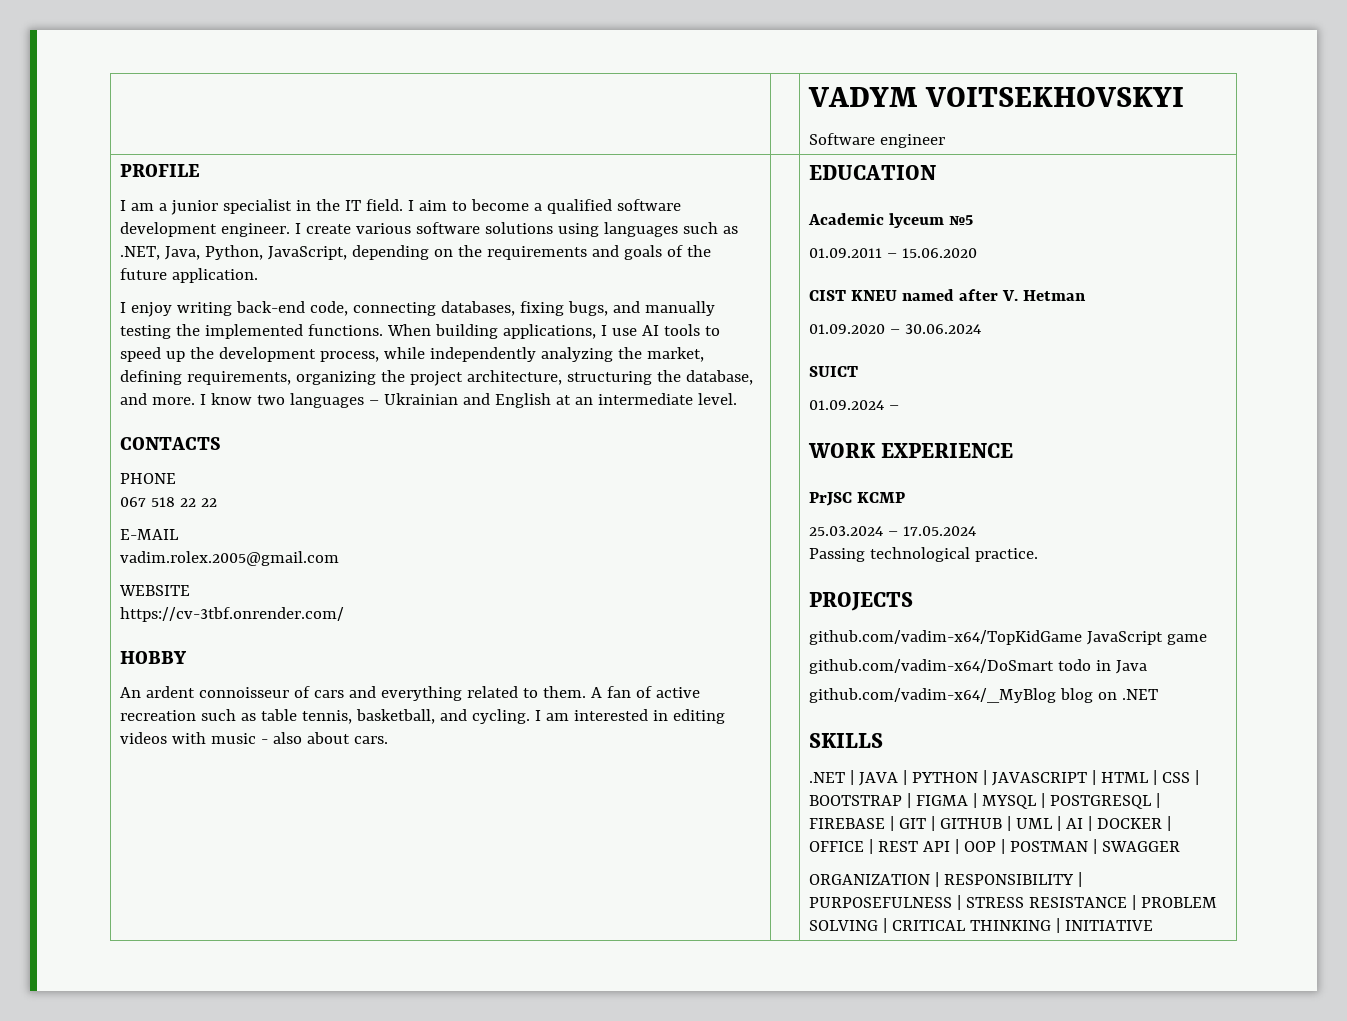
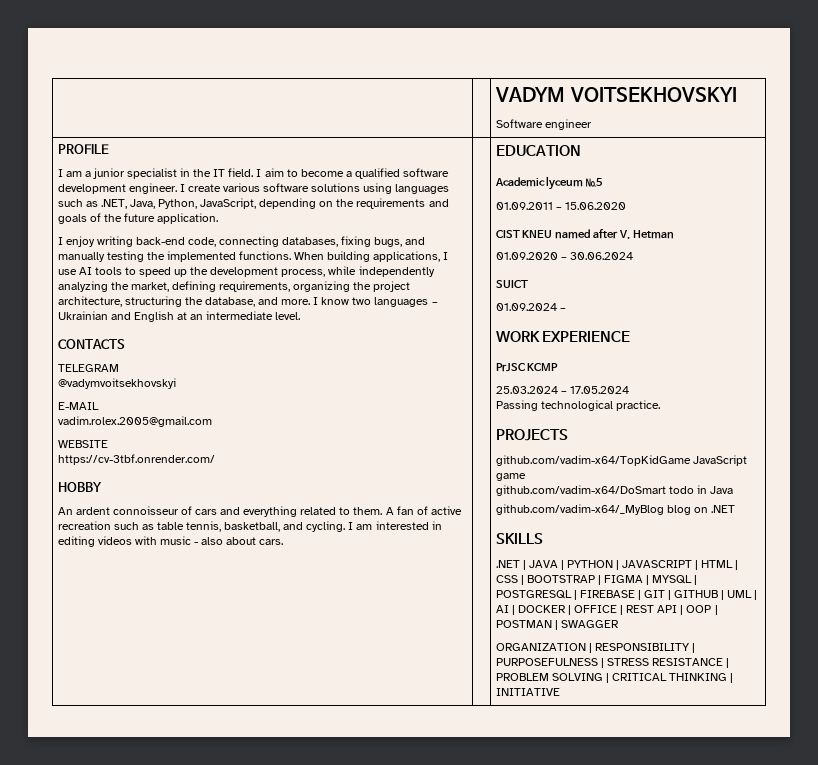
- PHONE
- 067 518 22 22
+ TELEGRAM
+ @vadymvoitsekhovskyi

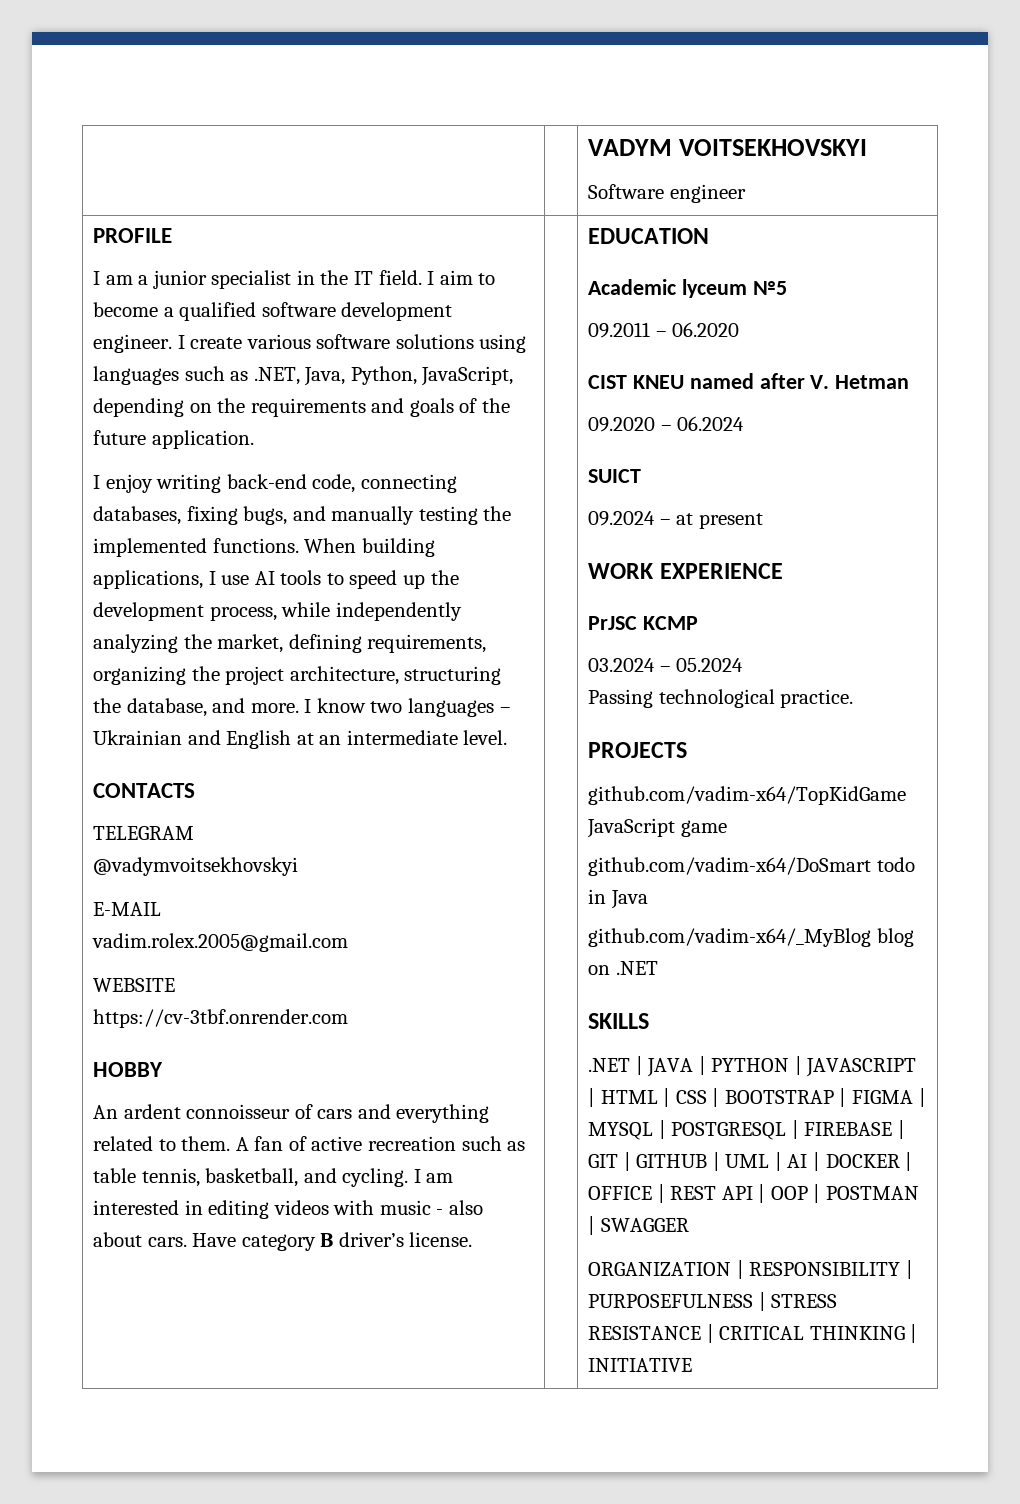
- https://cv-3tbf.onrender.com/
+ https://cv-3tbf.onrender.com
+ Have category B driver’s license.
- 01.09.2011 – 15.06.2020
+ 09.2011 – 06.2020
- 01.09.2020 – 30.06.2024
+ 09.2020 – 06.2024
- 01.09.2024 –
+ 09.2024 – at present
- 25.03.2024 – 17.05.2024
+ 03.2024 – 05.2024
- ORGANIZATION | RESPONSIBILITY | PURPOSEFULNESS | STRESS RESISTANCE | PROBLEM SOLVING | CRITICAL THINKING | INITIATIVE
+ ORGANIZATION | RESPONSIBILITY | PURPOSEFULNESS | STRESS RESISTANCE | CRITICAL THINKING | INITIATIVE

